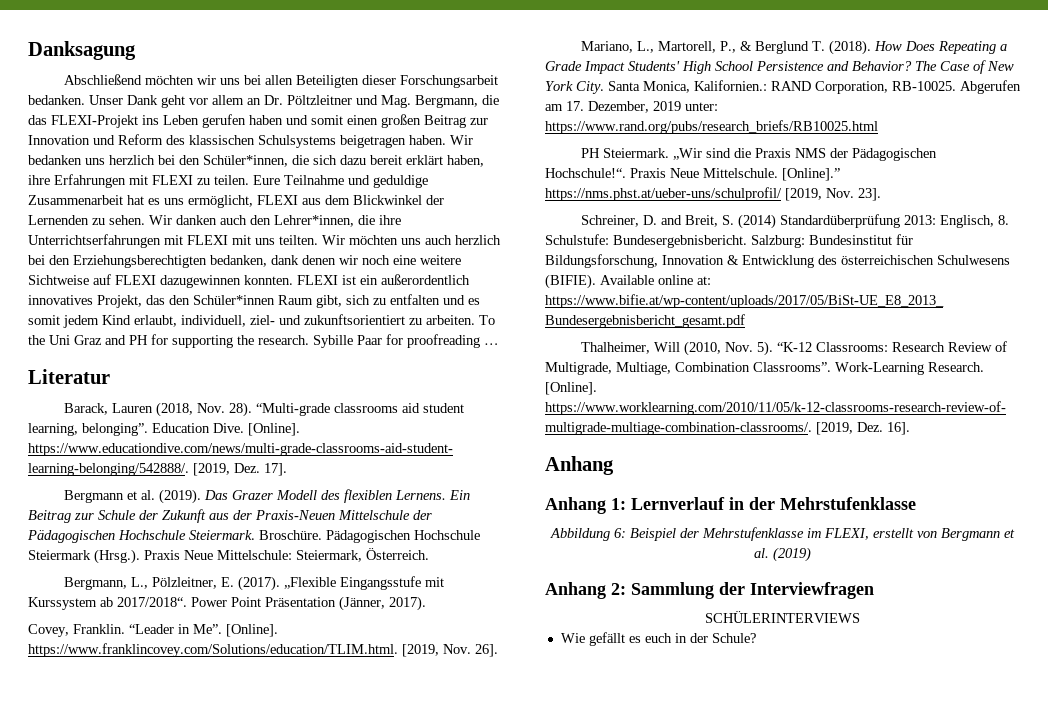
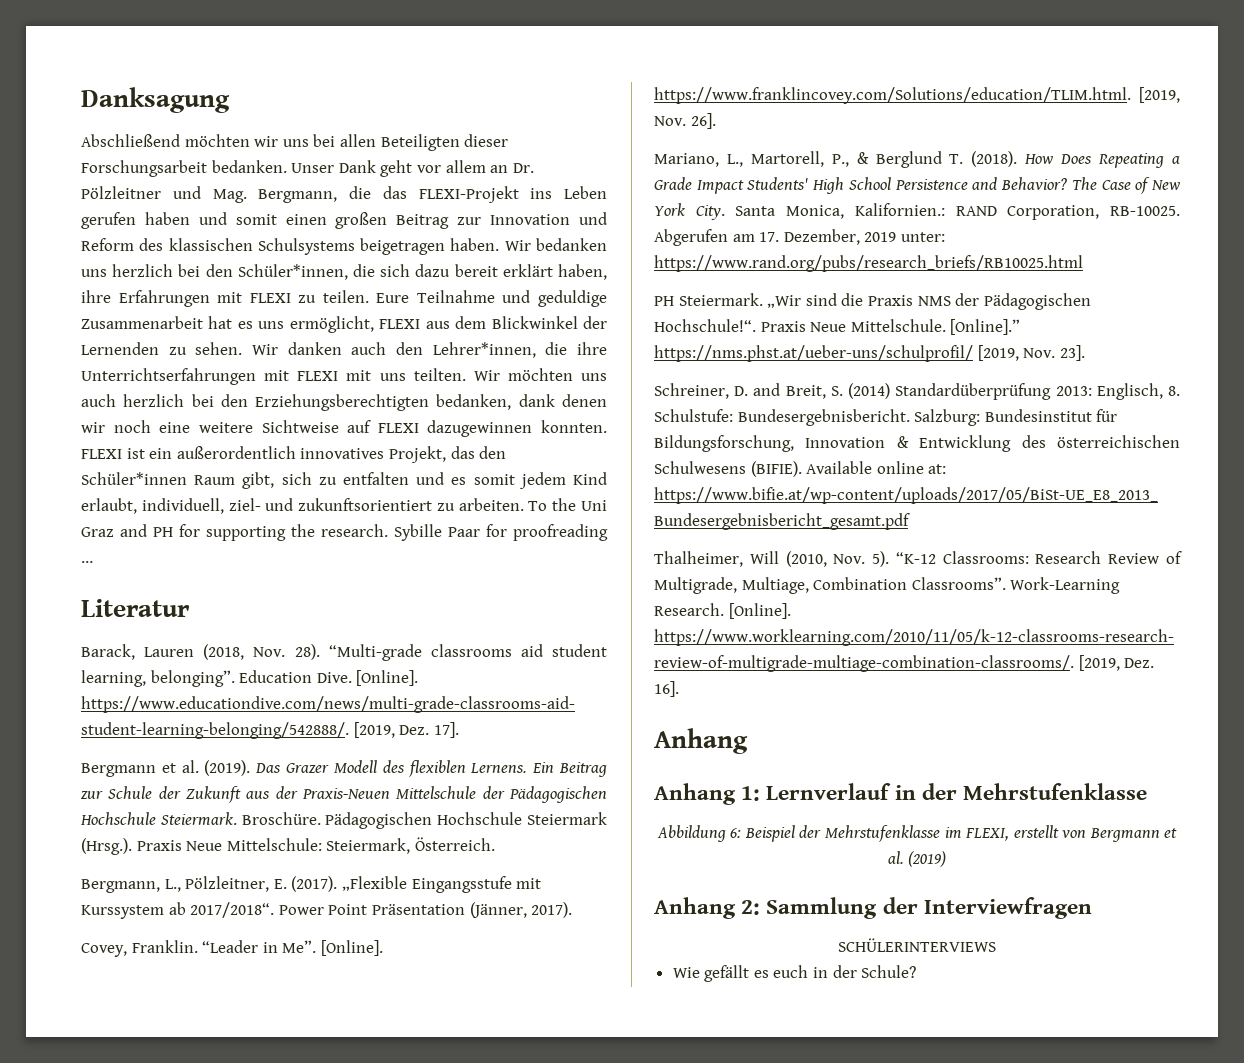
- Unser Dank geht vor allem an Dr. Pöltzleitner und Mag. Bergmann, die das FLEXI-Projekt ins Leben gerufen haben und somit einen großen Beitrag zur Innovation und Reform des klassischen Schulsystems beigetragen haben.
+ Unser Dank geht vor allem an Dr. Pölzleitner und Mag. Bergmann, die das FLEXI-Projekt ins Leben gerufen haben und somit einen großen Beitrag zur Innovation und Reform des klassischen Schulsystems beigetragen haben.

